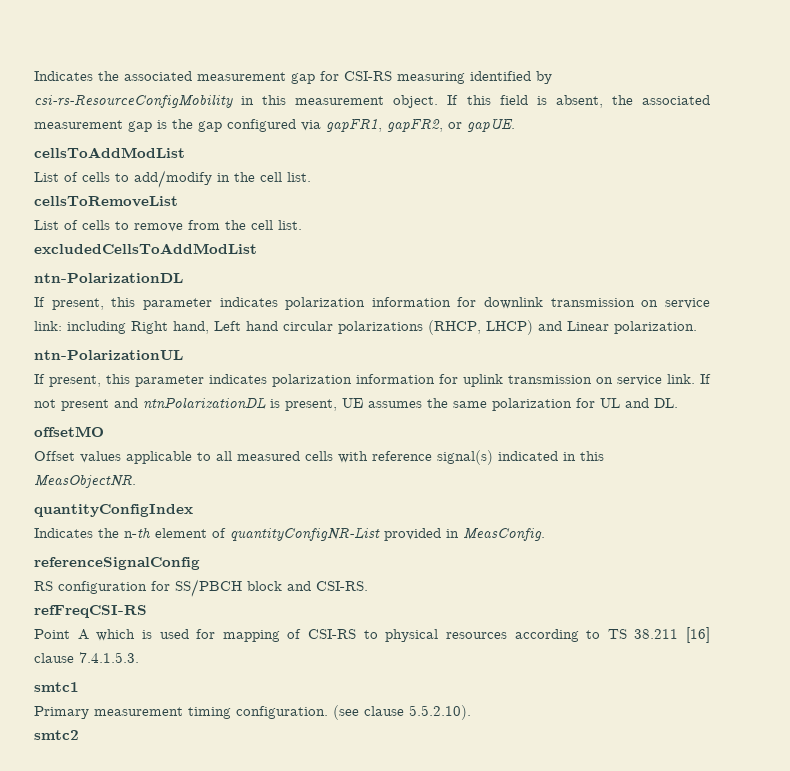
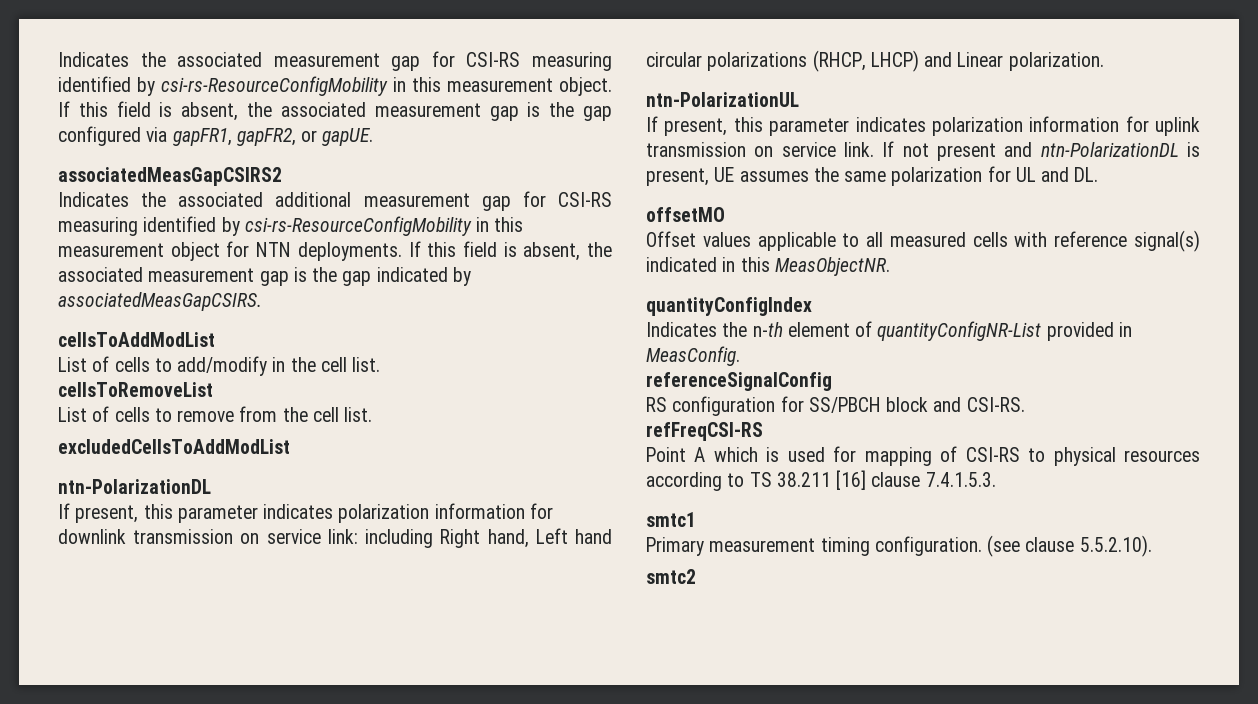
+ associatedMeasGapCSIRS2
+ Indicates the associated additional measurement gap for CSI-RS measuring identified by csi-rs-ResourceConfigMobility in this measurement object for NTN deployments. If this field is absent, the associated measurement gap is the gap indicated by associatedMeasGapCSIRS.
- If not present and ntnPolarizationDL is present, UE assumes the same polarization for UL and DL.
+ If not present and ntn-PolarizationDL is present, UE assumes the same polarization for UL and DL.

